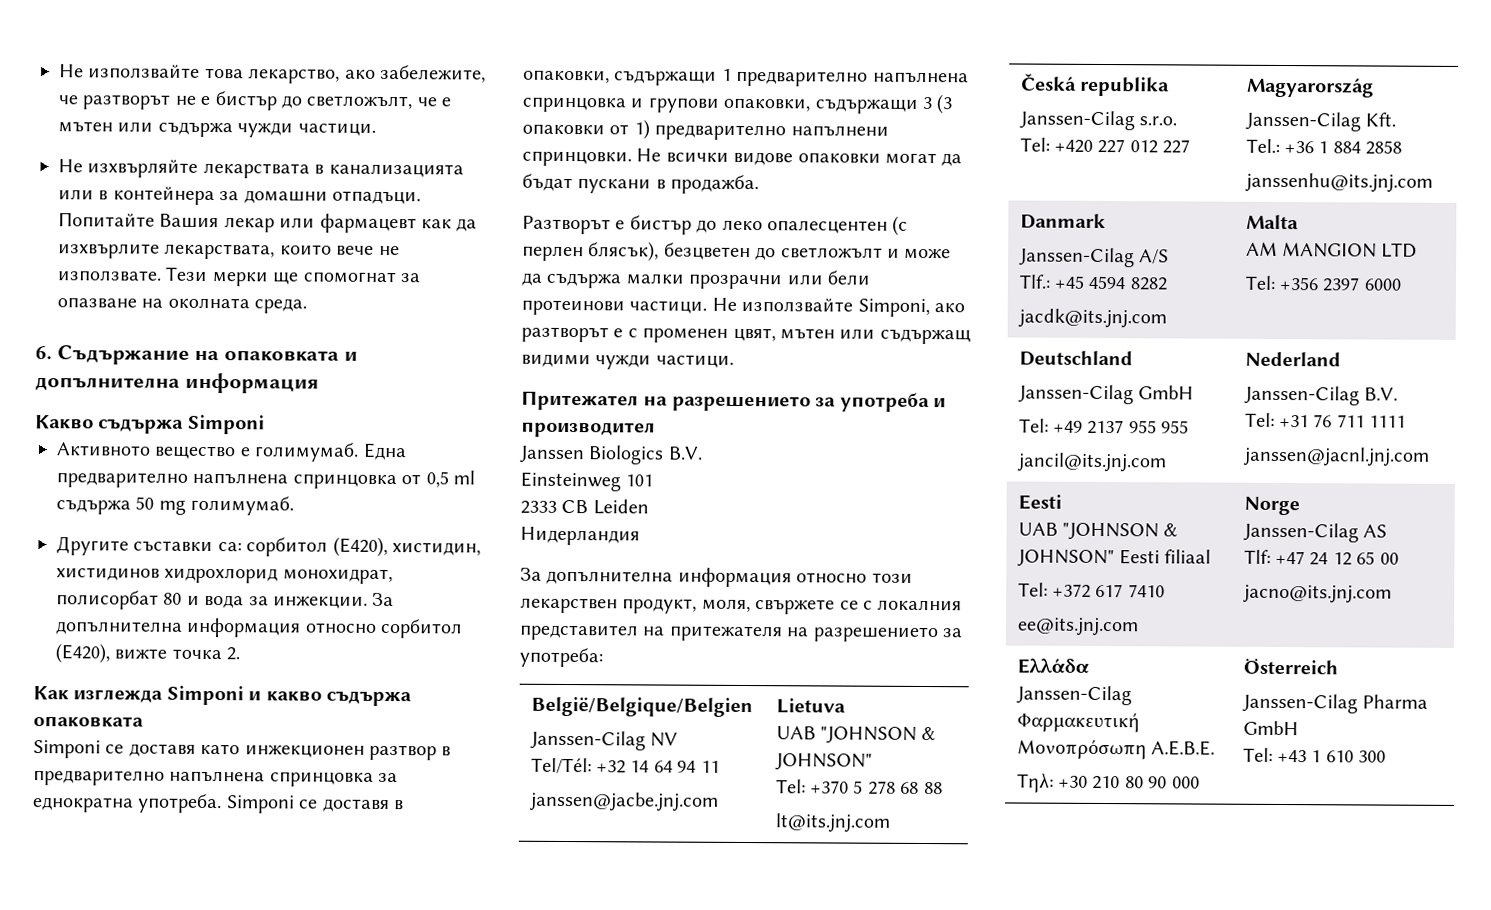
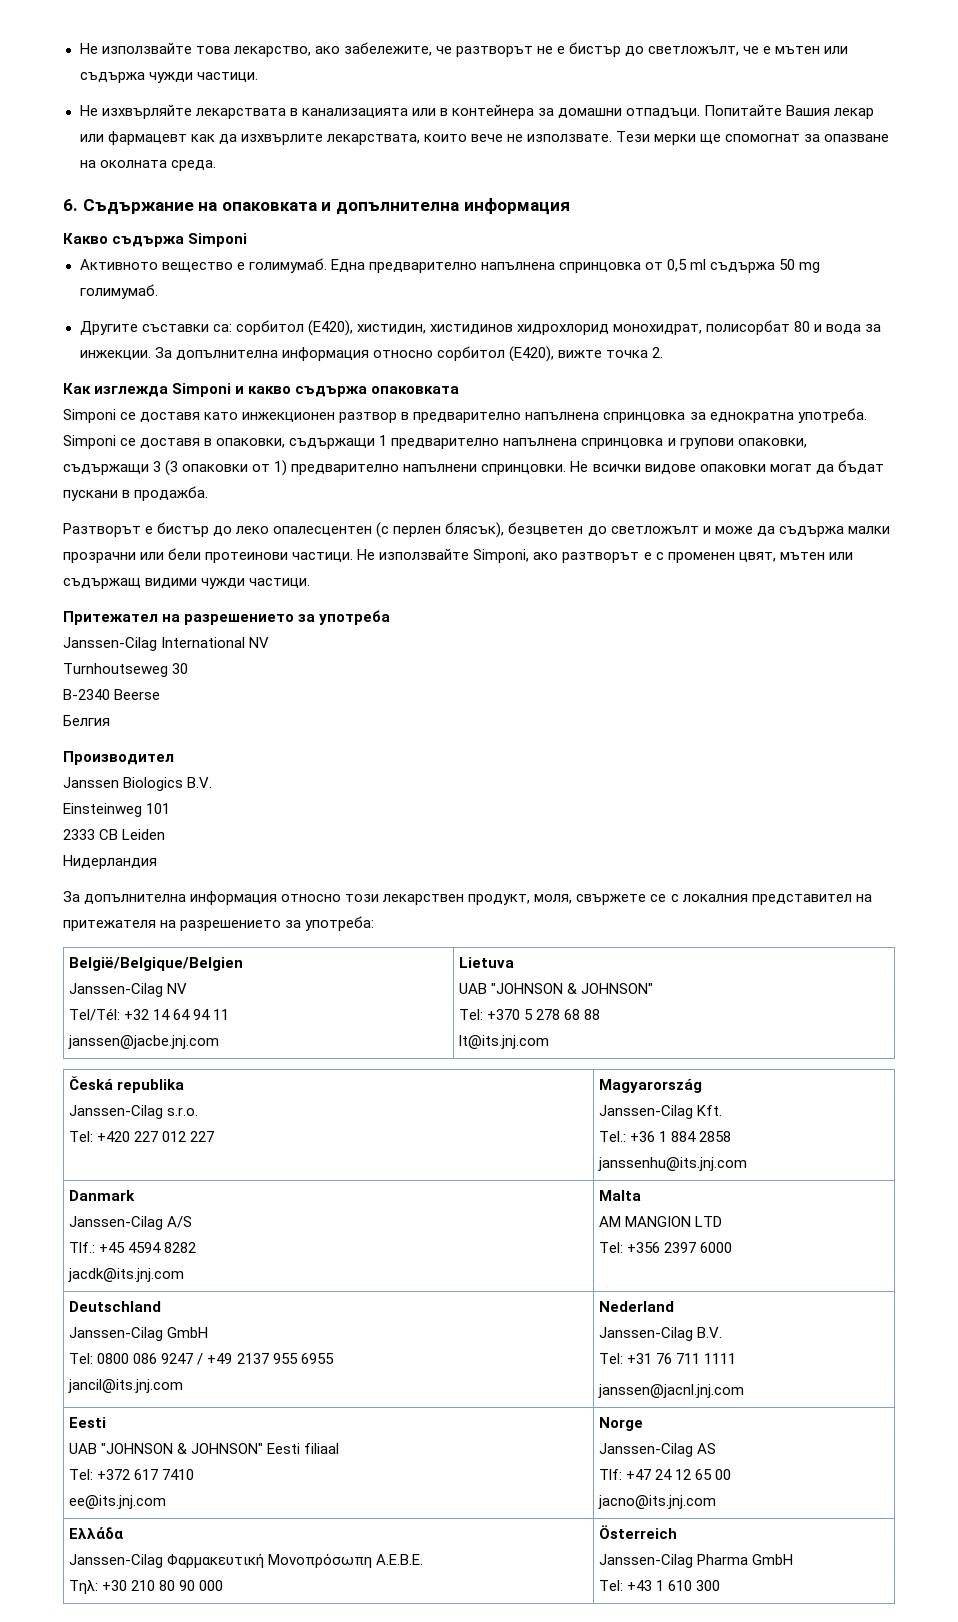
- Притежател на разрешението за употреба и производител
+ Притежател на разрешението за употреба
+ Janssen-Cilag International NV
+ Turnhoutseweg 30
+ B-2340 Beerse
+ Белгия
+ Производител
  Deutschland
  Janssen-Cilag GmbH
- Tel: +49 2137 955 955
+ Tel: 0800 086 9247 / +49 2137 955 6955

